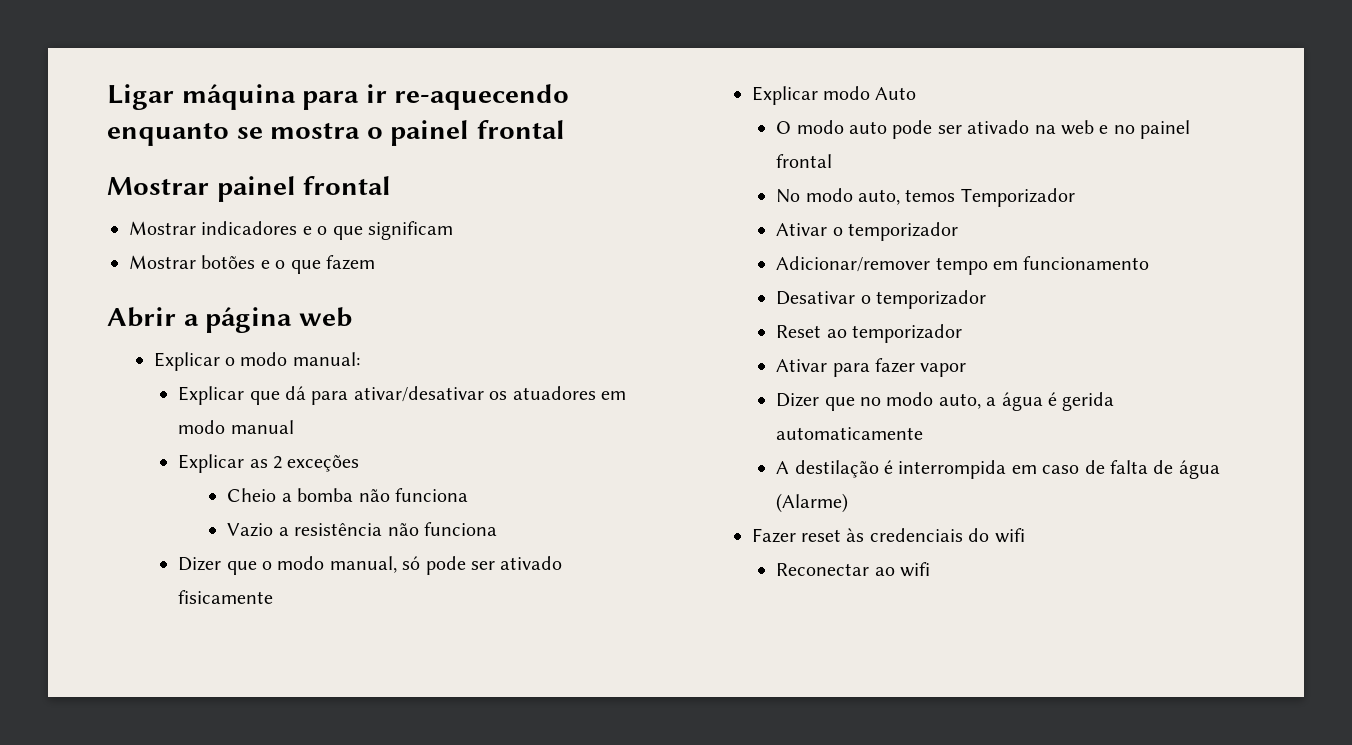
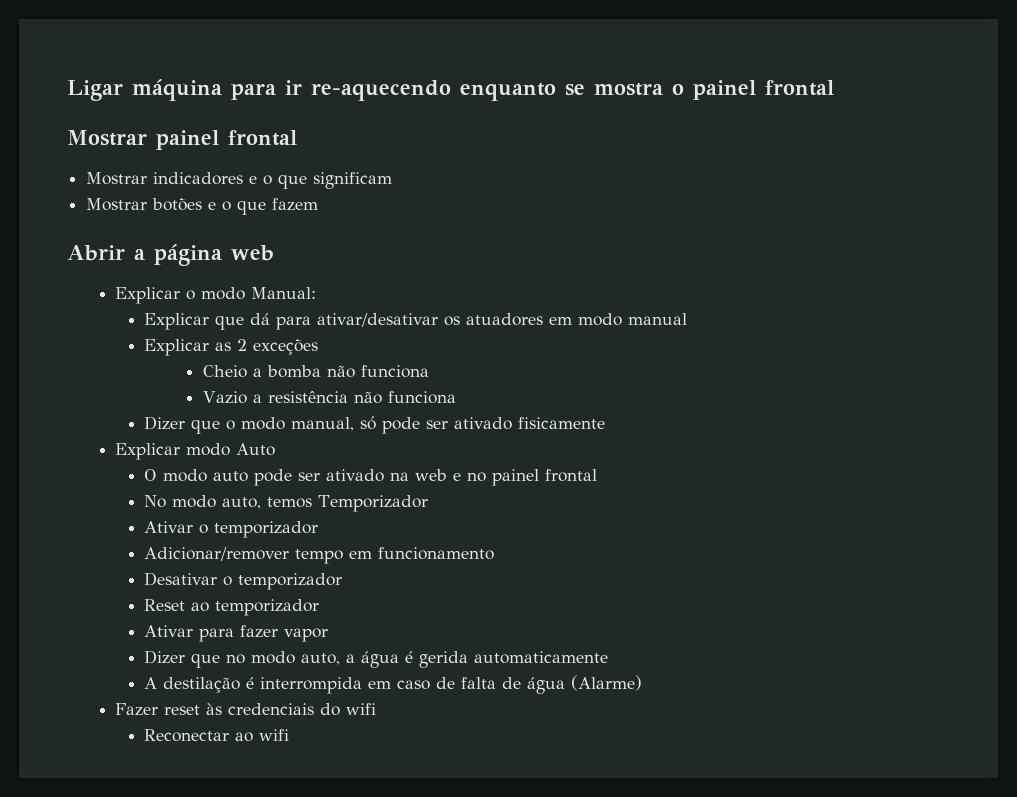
- Explicar o modo manual:
+ Explicar o modo Manual:

